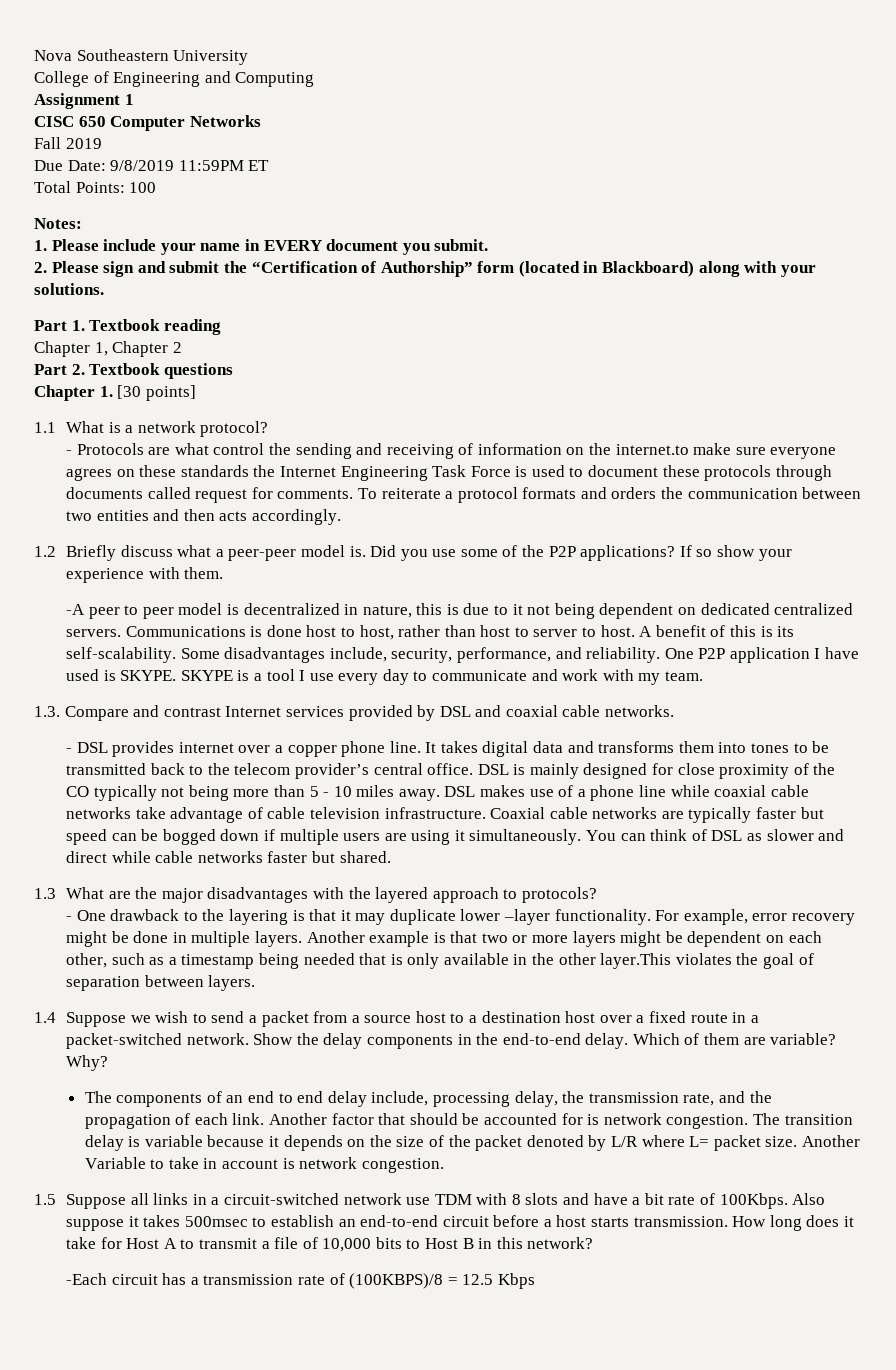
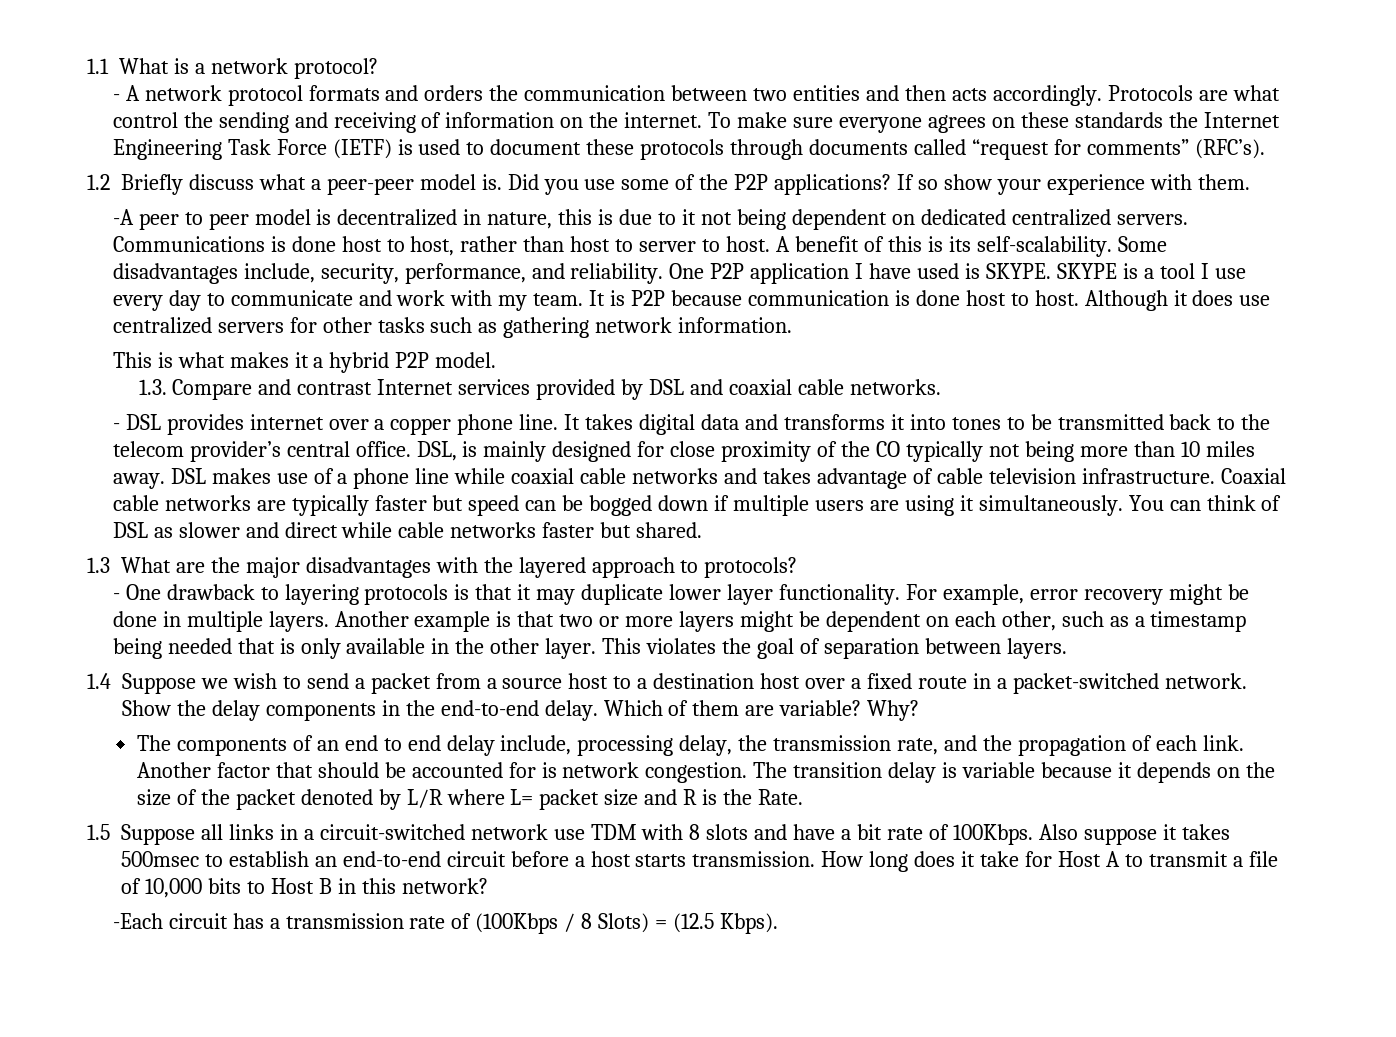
- Nova Southeastern University
- College of Engineering and Computing
- Assignment 1
- CISC 650 Computer Networks
- Fall 2019
- Due Date: 9/8/2019 11:59PM ET
- Total Points: 100
- Notes:
- 1. Please include your name in EVERY document you submit.
- 2. Please sign and submit the “Certification of Authorship” form (located in Blackboard) along with your solutions.
- Part 1. Textbook reading
- Chapter 1, Chapter 2
- Part 2. Textbook questions
- Chapter 1. [30 points]
- - Protocols are what control the sending and receiving of information on the internet.to make sure everyone agrees on these standards the Internet Engineering Task Force is used to document these protocols through documents called request for comments. To reiterate a protocol formats and orders the communication between two entities and then acts accordingly.
+ - A network protocol formats and orders the communication between two entities and then acts accordingly. Protocols are what control the sending and receiving of information on the internet. To make sure everyone agrees on these standards the Internet Engineering Task Force (IETF) is used to document these protocols through documents called “request for comments” (RFC’s).
+ It is P2P because communication is done host to host. Although it does use centralized servers for other tasks such as gathering network information.
+ This is what makes it a hybrid P2P model.
- It takes digital data and transforms them into tones to be transmitted back to the telecom provider’s central office.
+ It takes digital data and transforms it into tones to be transmitted back to the telecom provider’s central office.
- DSL is mainly designed for close proximity of the CO typically not being more than 5 - 10 miles away.
+ DSL, is mainly designed for close proximity of the CO typically not being more than 10 miles away.
- DSL makes use of a phone line while coaxial cable networks take advantage of cable television infrastructure.
+ DSL makes use of a phone line while coaxial cable networks and takes advantage of cable television infrastructure.
- - One drawback to the layering is that it may duplicate lower –layer functionality.
+ - One drawback to layering protocols is that it may duplicate lower layer functionality.
- Another example is that two or more layers might be dependent on each other, such as a timestamp being needed that is only available in the other layer.This violates the goal of separation between layers.
+ Another example is that two or more layers might be dependent on each other, such as a timestamp being needed that is only available in the other layer. This violates the goal of separation between layers.
- The transition delay is variable because it depends on the size of the packet denoted by L/R where L= packet size. Another Variable to take in account is network congestion.
+ The transition delay is variable because it depends on the size of the packet denoted by L/R where L= packet size and R is the Rate.
- -Each circuit has a transmission rate of (100KBPS)/8 = 12.5 Kbps
+ -Each circuit has a transmission rate of (100Kbps / 8 Slots) = (12.5 Kbps).

